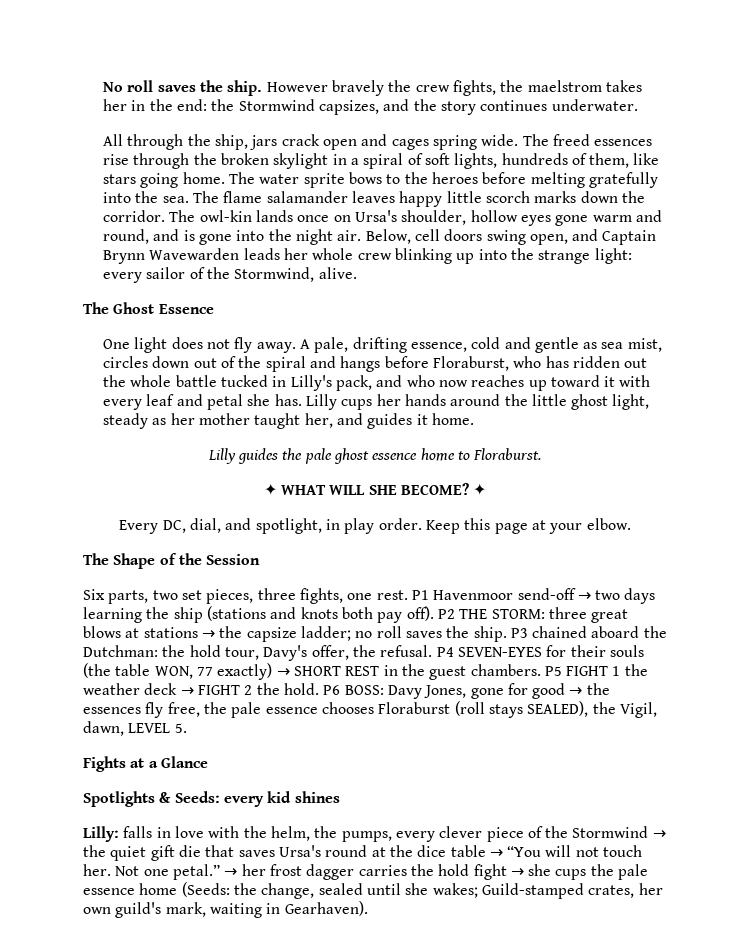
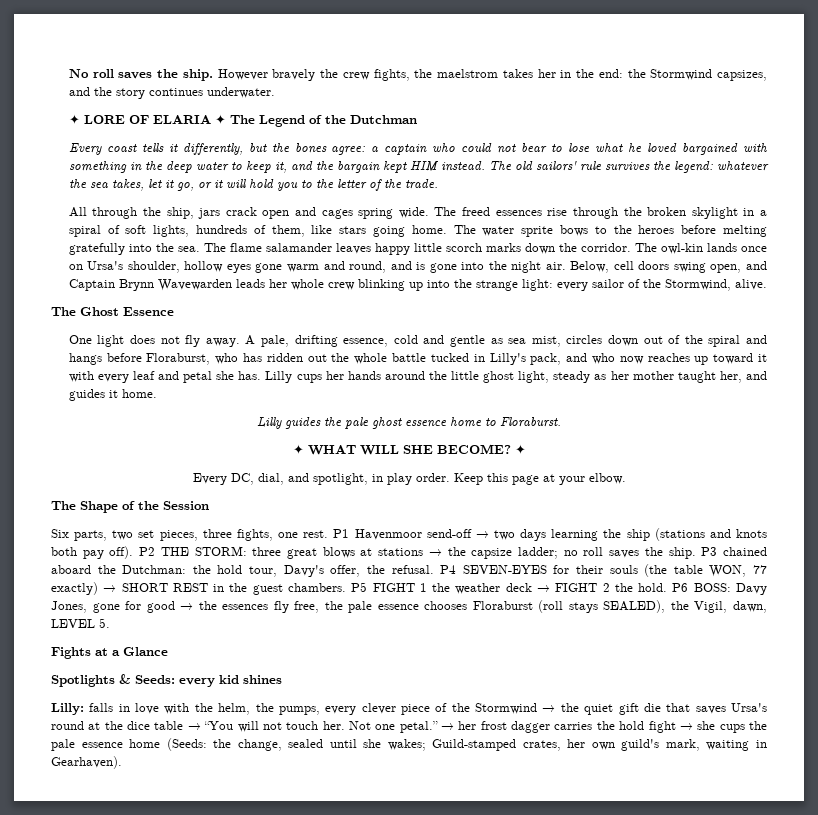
+ ✦ LORE OF ELARIA ✦ The Legend of the Dutchman
+ Every coast tells it differently, but the bones agree: a captain who could not bear to lose what he loved bargained with something in the deep water to keep it, and the bargain kept HIM instead. The old sailors' rule survives the legend: whatever the sea takes, let it go, or it will hold you to the letter of the trade.

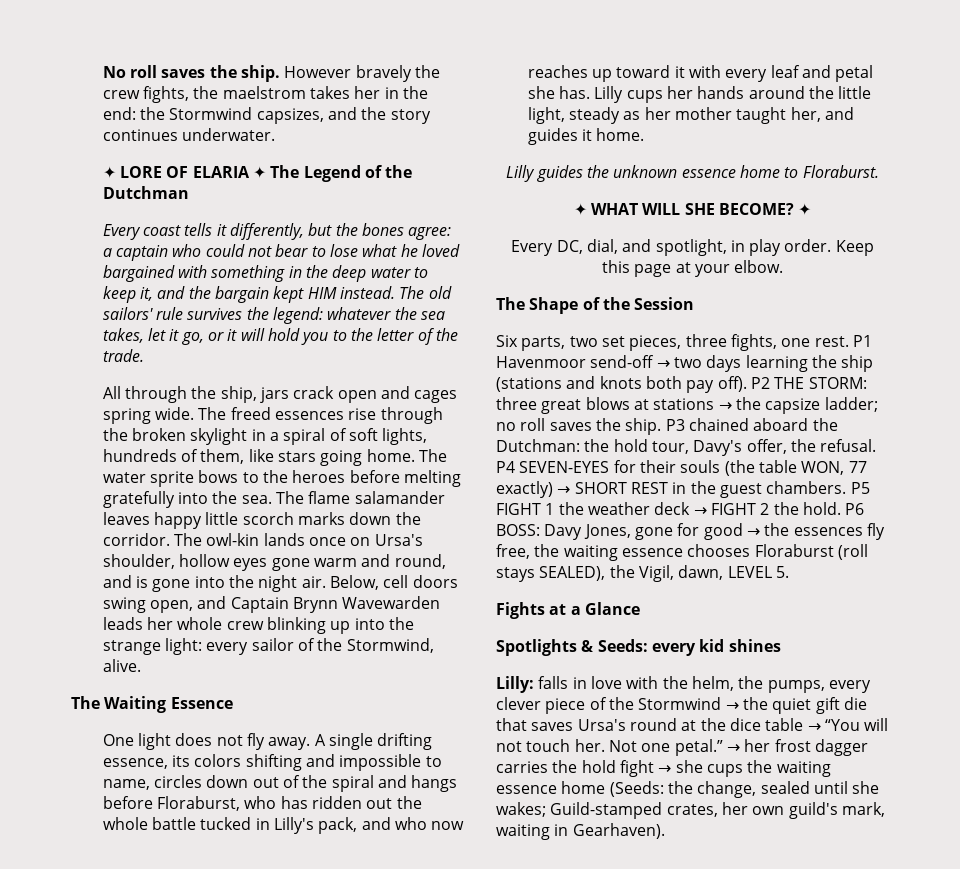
- The Ghost Essence
+ The Waiting Essence
- A pale, drifting essence, cold and gentle as sea mist, circles down out of the spiral and hangs before Floraburst, who has ridden out the whole battle tucked in Lilly's pack, and who now reaches up toward it with every leaf and petal she has.
+ A single drifting essence, its colors shifting and impossible to name, circles down out of the spiral and hangs before Floraburst, who has ridden out the whole battle tucked in Lilly's pack, and who now reaches up toward it with every leaf and petal she has.
- Lilly cups her hands around the little ghost light, steady as her mother taught her, and guides it home.
+ Lilly cups her hands around the little light, steady as her mother taught her, and guides it home.
- Lilly guides the pale ghost essence home to Floraburst.
+ Lilly guides the unknown essence home to Floraburst.
- P6 BOSS: Davy Jones, gone for good → the essences fly free, the pale essence chooses Floraburst (roll stays SEALED), the Vigil, dawn, LEVEL 5.
+ P6 BOSS: Davy Jones, gone for good → the essences fly free, the waiting essence chooses Floraburst (roll stays SEALED), the Vigil, dawn, LEVEL 5.
- → her frost dagger carries the hold fight → she cups the pale essence home (Seeds: the change, sealed until she wakes; Guild-stamped crates, her own guild's mark, waiting in Gearhaven).
+ → her frost dagger carries the hold fight → she cups the waiting essence home (Seeds: the change, sealed until she wakes; Guild-stamped crates, her own guild's mark, waiting in Gearhaven).

